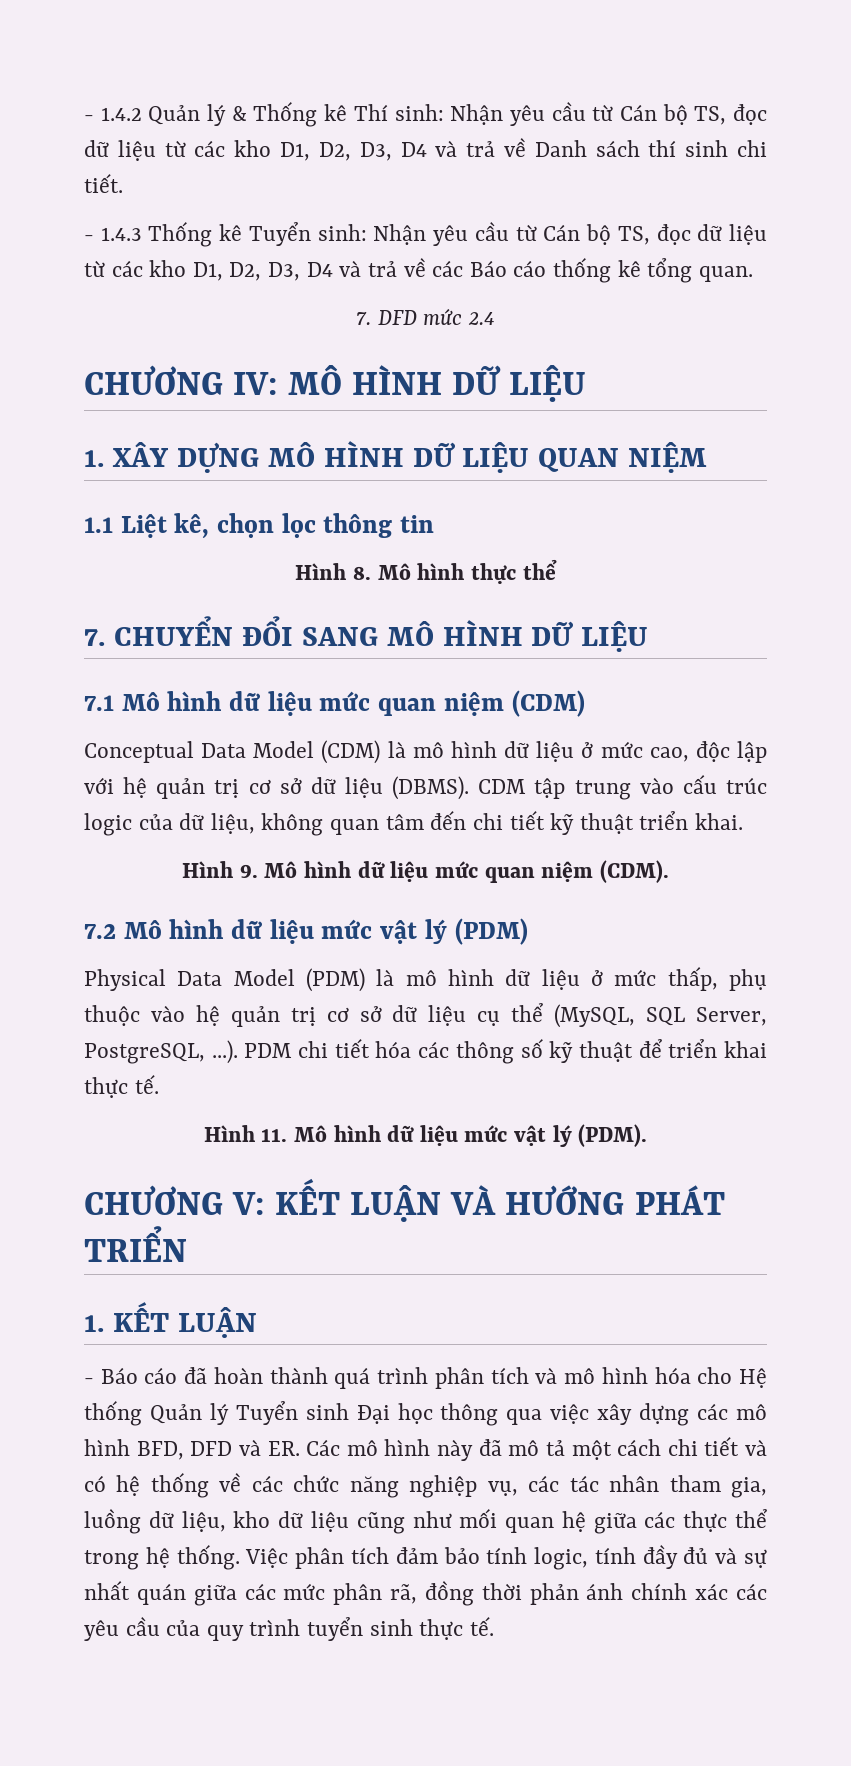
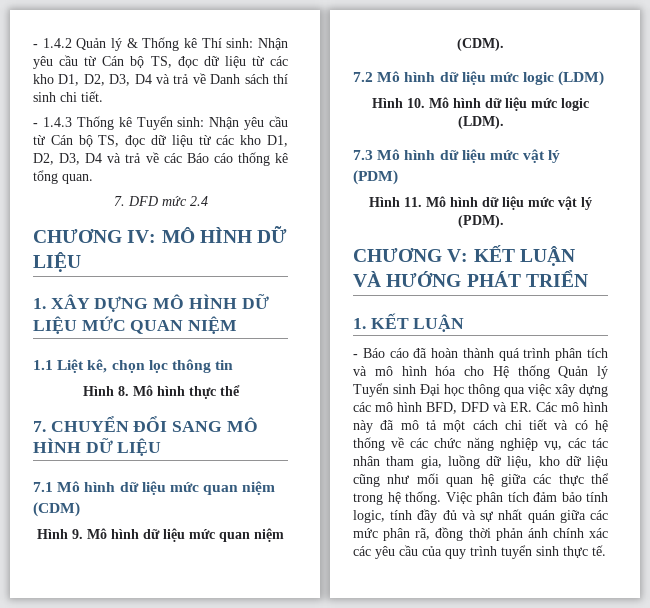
- 1. XÂY DỰNG MÔ HÌNH DỮ LIỆU QUAN NIỆM
+ 1. XÂY DỰNG MÔ HÌNH DỮ LIỆU MỨC QUAN NIỆM
- Conceptual Data Model (CDM) là mô hình dữ liệu ở mức cao, độc lập với hệ quản trị cơ sở dữ liệu (DBMS). CDM tập trung vào cấu trúc logic của dữ liệu, không quan tâm đến chi tiết kỹ thuật triển khai.
- 7.2 Mô hình dữ liệu mức vật lý (PDM)
- Physical Data Model (PDM) là mô hình dữ liệu ở mức thấp, phụ thuộc vào hệ quản trị cơ sở dữ liệu cụ thể (MySQL, SQL Server, PostgreSQL, ...). PDM chi tiết hóa các thông số kỹ thuật để triển khai thực tế.
+ 7.2 Mô hình dữ liệu mức logic (LDM)
+ Hình 10. Mô hình dữ liệu mức logic (LDM).
+ 7.3 Mô hình dữ liệu mức vật lý (PDM)

